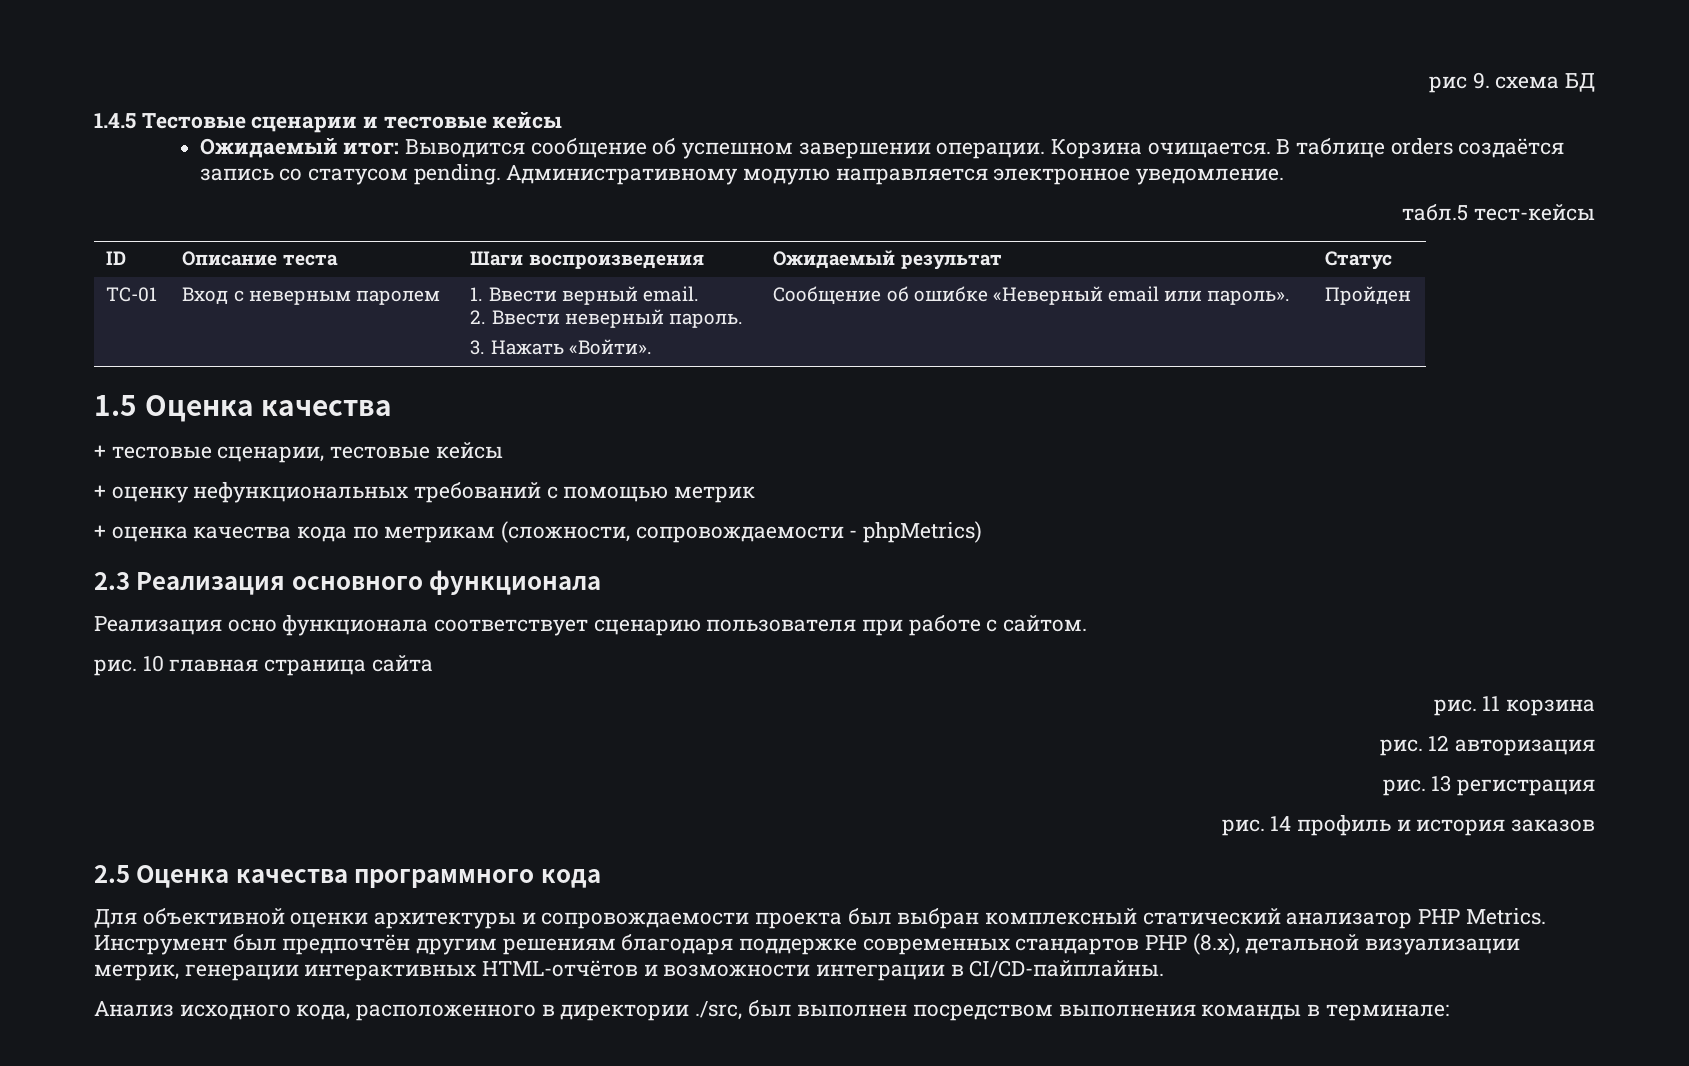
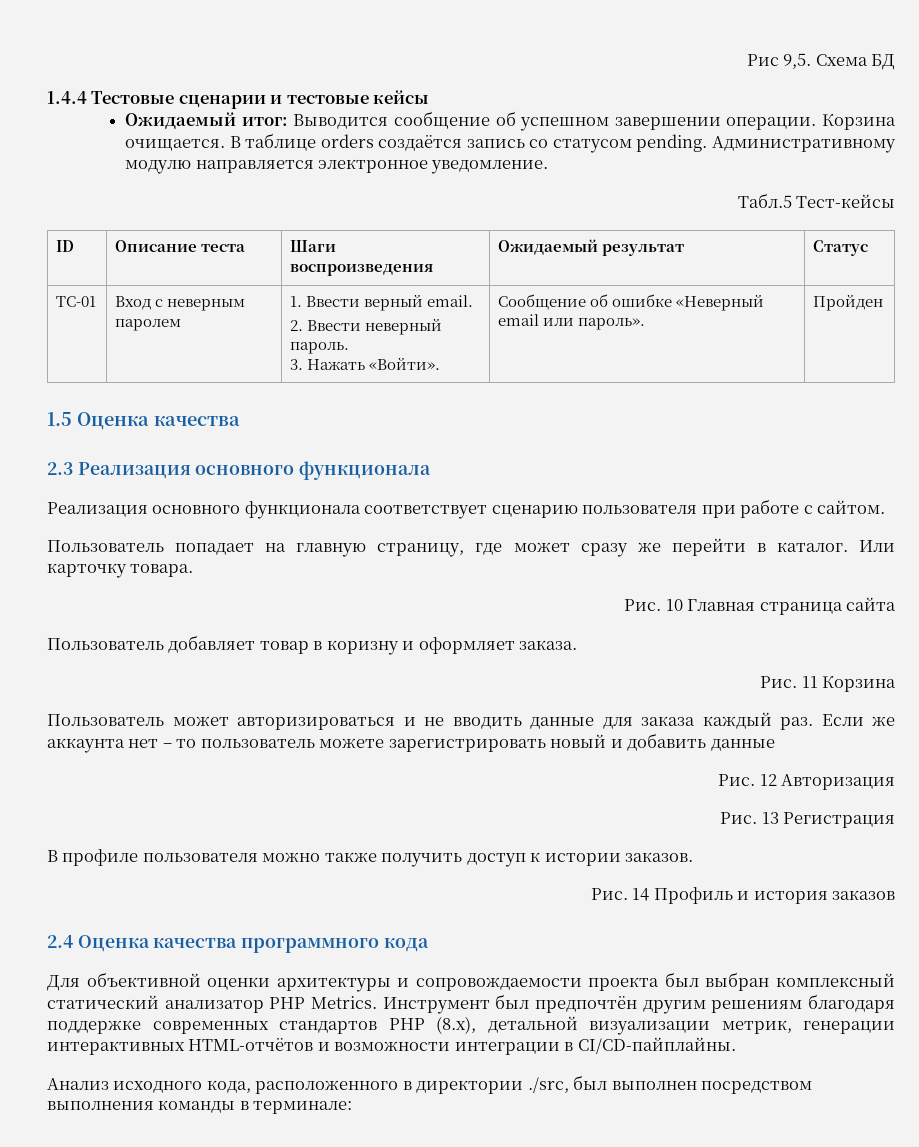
- рис 9. схема БД
+ Рис 9,5. Схема БД
- 1.4.5 Тестовые сценарии и тестовые кейсы
+ 1.4.4 Тестовые сценарии и тестовые кейсы
- табл.5 тест-кейсы
+ Табл.5 Тест-кейсы
- + тестовые сценарии, тестовые кейсы
- + оценку нефункциональных требований с помощью метрик
- + оценка качества кода по метрикам (сложности, сопровождаемости - phpMetrics)
- Реализация осно функционала соответствует сценарию пользователя при работе с сайтом.
+ Реализация основного функционала соответствует сценарию пользователя при работе с сайтом.
- рис. 10 главная страница сайта
- рис. 11 корзина
- рис. 12 авторизация
- рис. 13 регистрация
- рис. 14 профиль и история заказов
+ Пользователь попадает на главную страницу, где может сразу же перейти в каталог. Или карточку товара.
+ Рис. 10 Главная страница сайта
+ Пользователь добавляет товар в коризну и оформляет заказа.
+ Рис. 11 Корзина
+ Пользователь может авторизироваться и не вводить данные для заказа каждый раз. Если же аккаунта нет – то пользователь можете зарегистрировать новый и добавить данные
+ Рис. 12 Авторизация
+ Рис. 13 Регистрация
+ В профиле пользователя можно также получить доступ к истории заказов.
+ Рис. 14 Профиль и история заказов
- 2.5 Оценка качества программного кода
+ 2.4 Оценка качества программного кода

